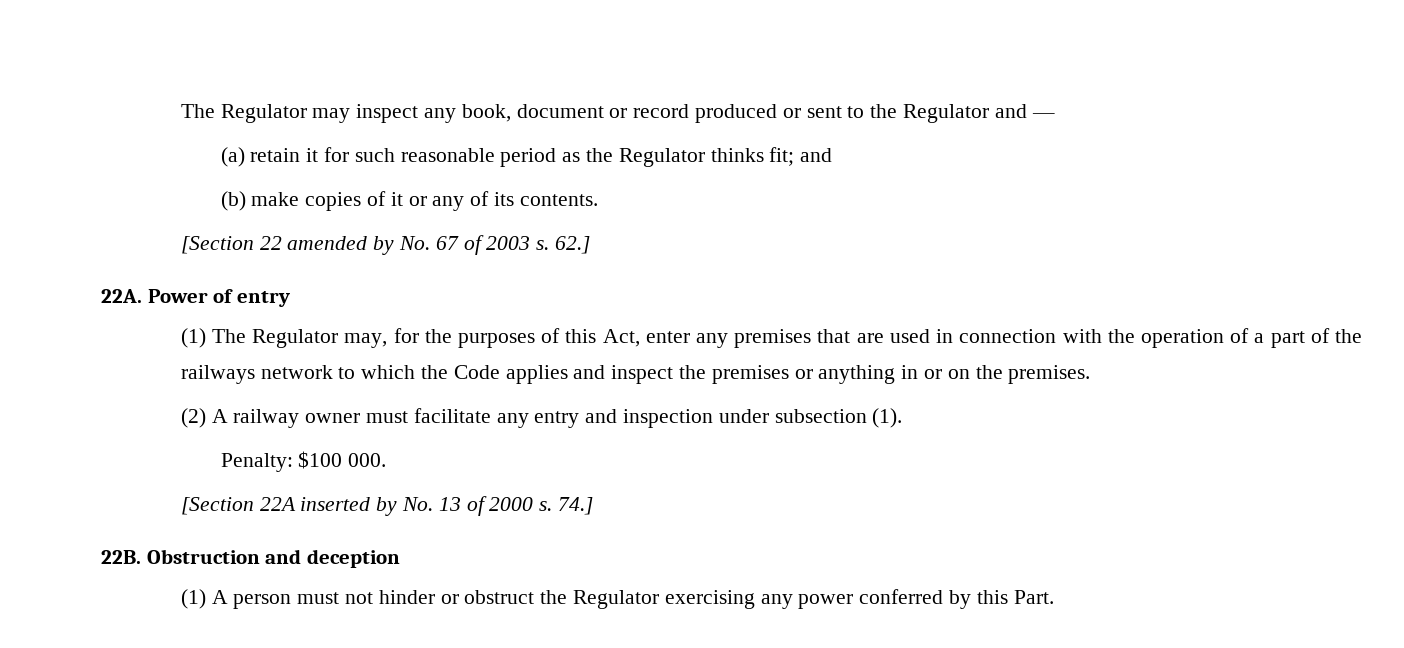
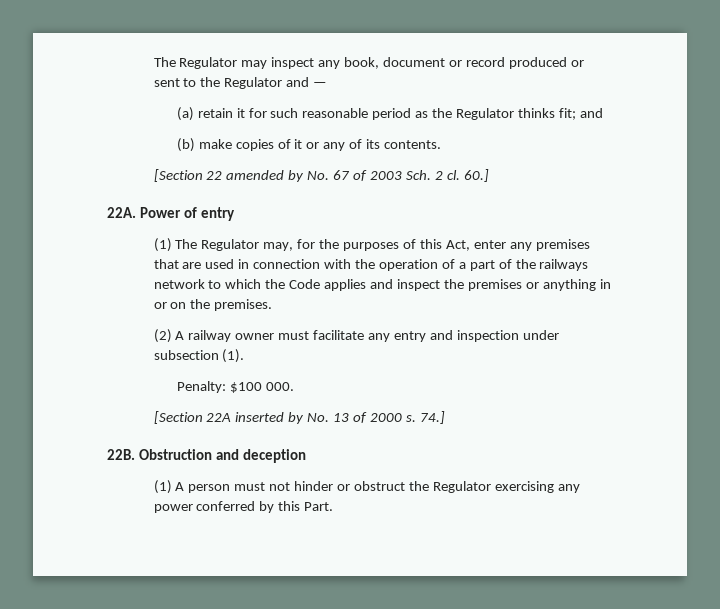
- [Section 22 amended by No. 67 of 2003 s. 62.]
+ [Section 22 amended by No. 67 of 2003 Sch. 2 cl. 60.]

